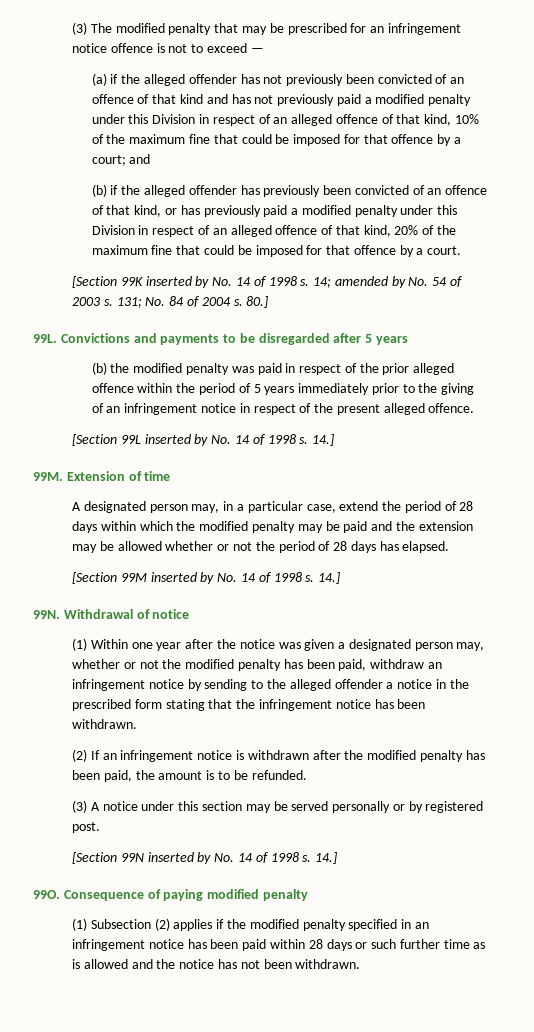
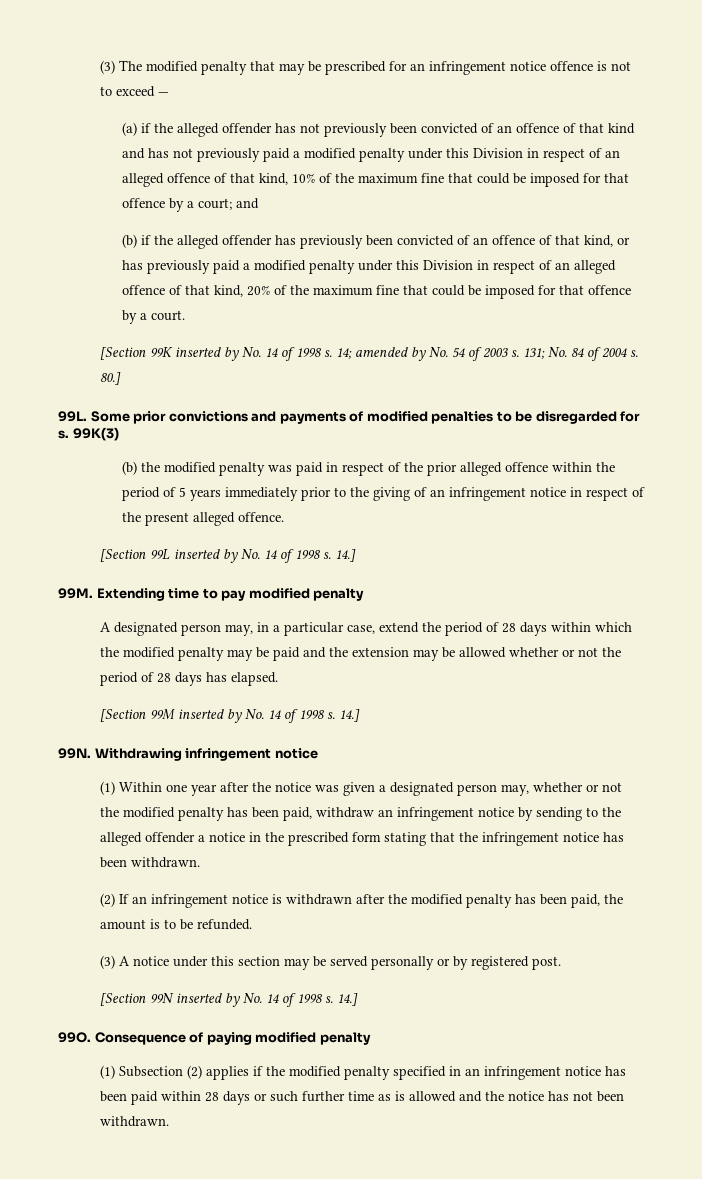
- Convictions and payments to be disregarded after 5 years
+ Some prior convictions and payments of modified penalties to be disregarded for s. 99K(3)
- Extension of time
+ Extending time to pay modified penalty
- Withdrawal of notice
+ Withdrawing infringement notice

